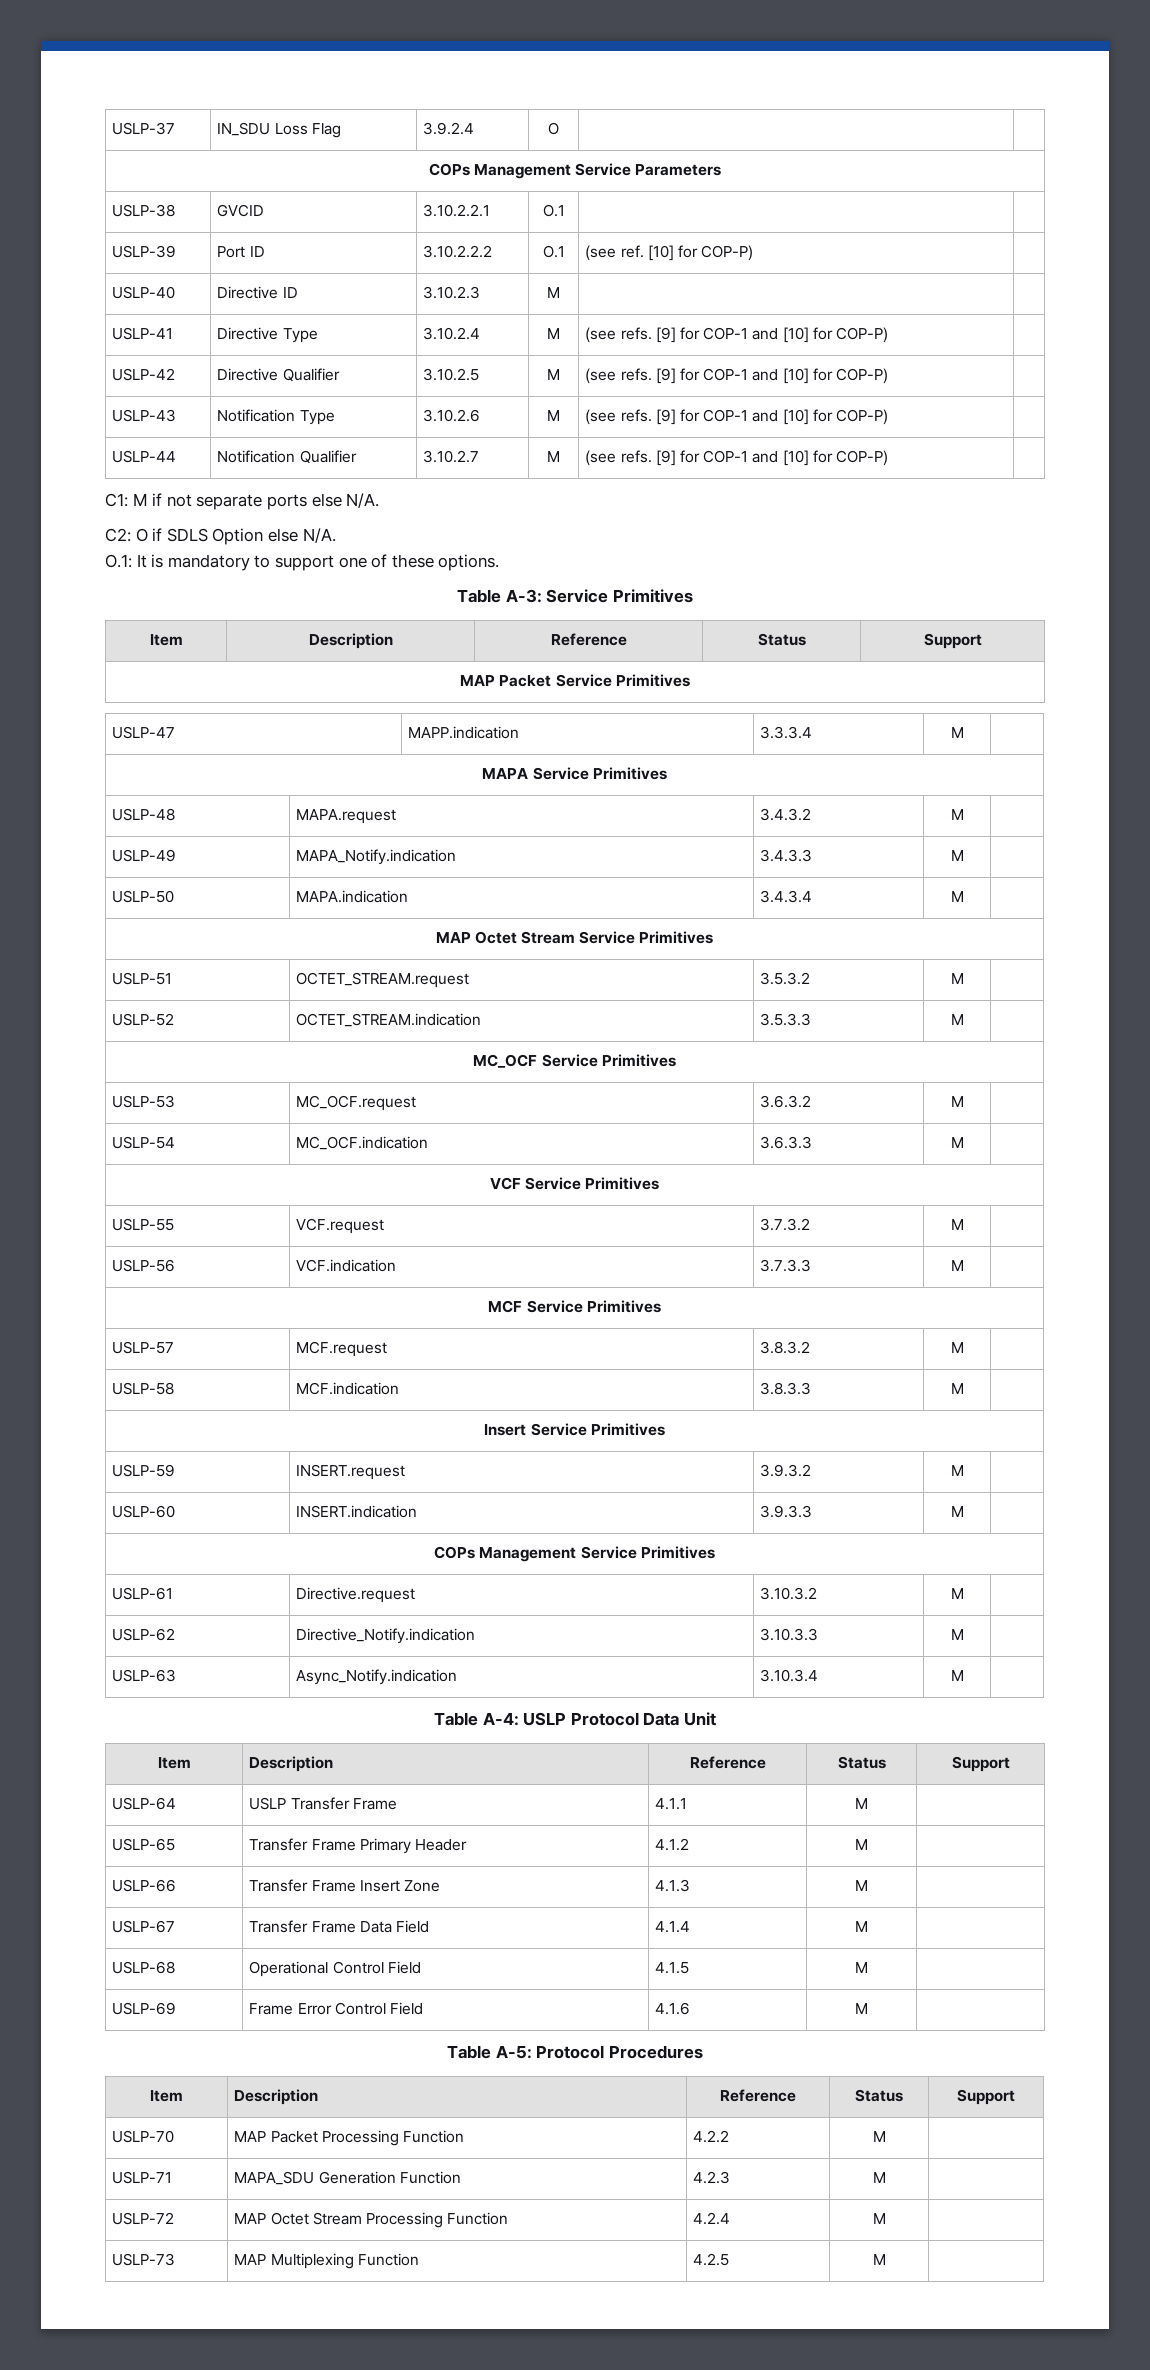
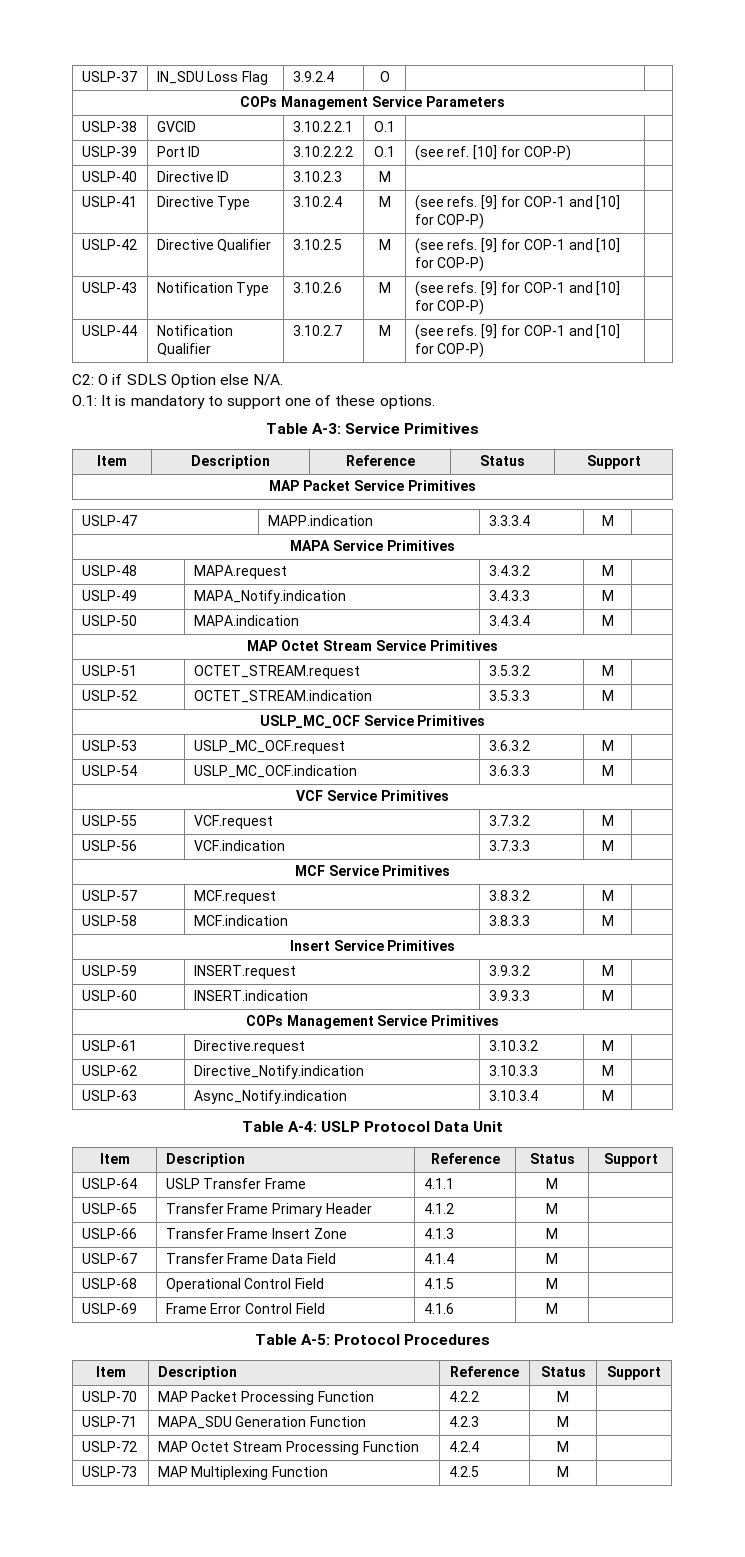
- C1: M if not separate ports else N/A.
- MC_OCF Service Primitives
+ USLP_MC_OCF Service Primitives
- USLP-53 | MC_OCF.request | 3.6.3.2 | M |
+ USLP-53 | USLP_MC_OCF.request | 3.6.3.2 | M |
- USLP-54 | MC_OCF.indication | 3.6.3.3 | M |
+ USLP-54 | USLP_MC_OCF.indication | 3.6.3.3 | M |

